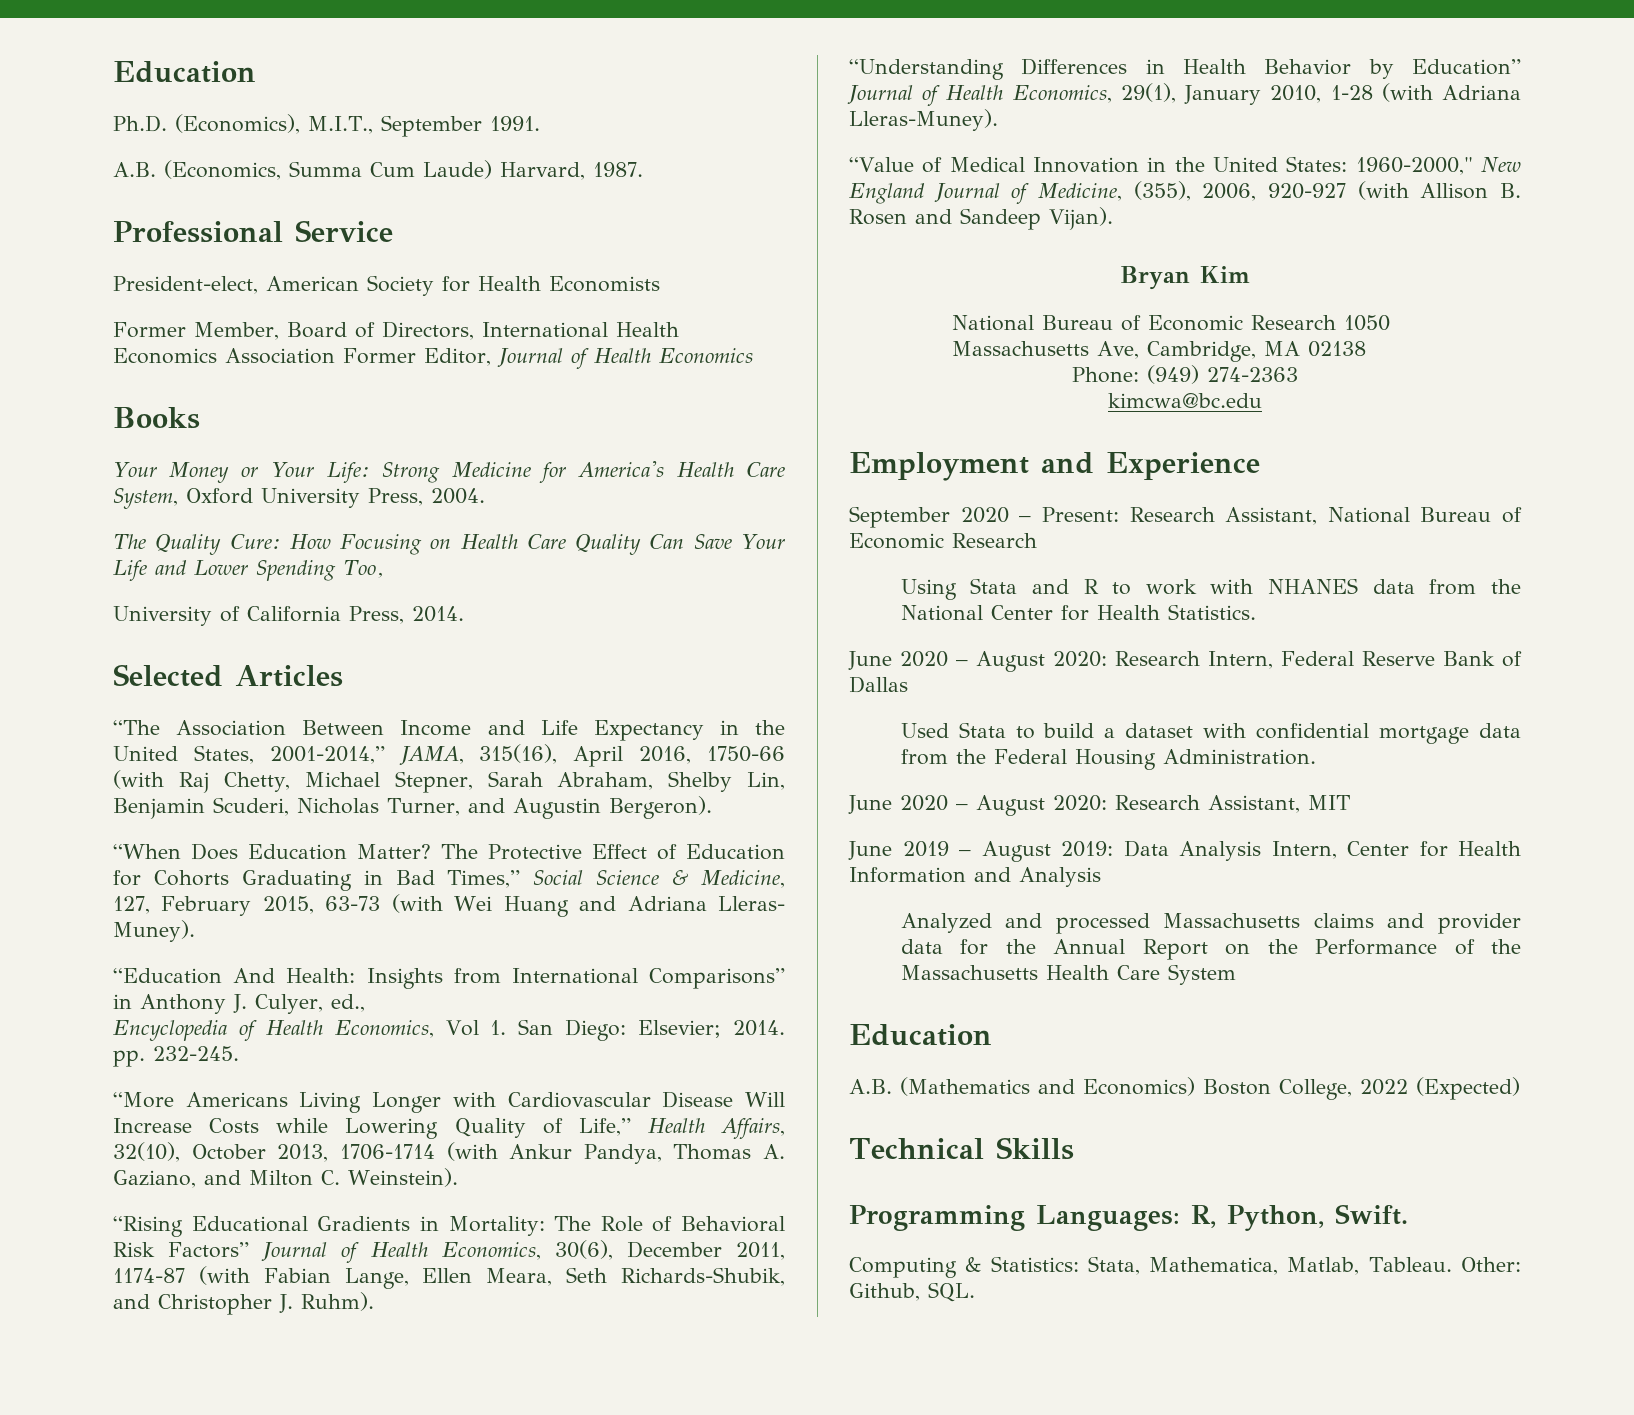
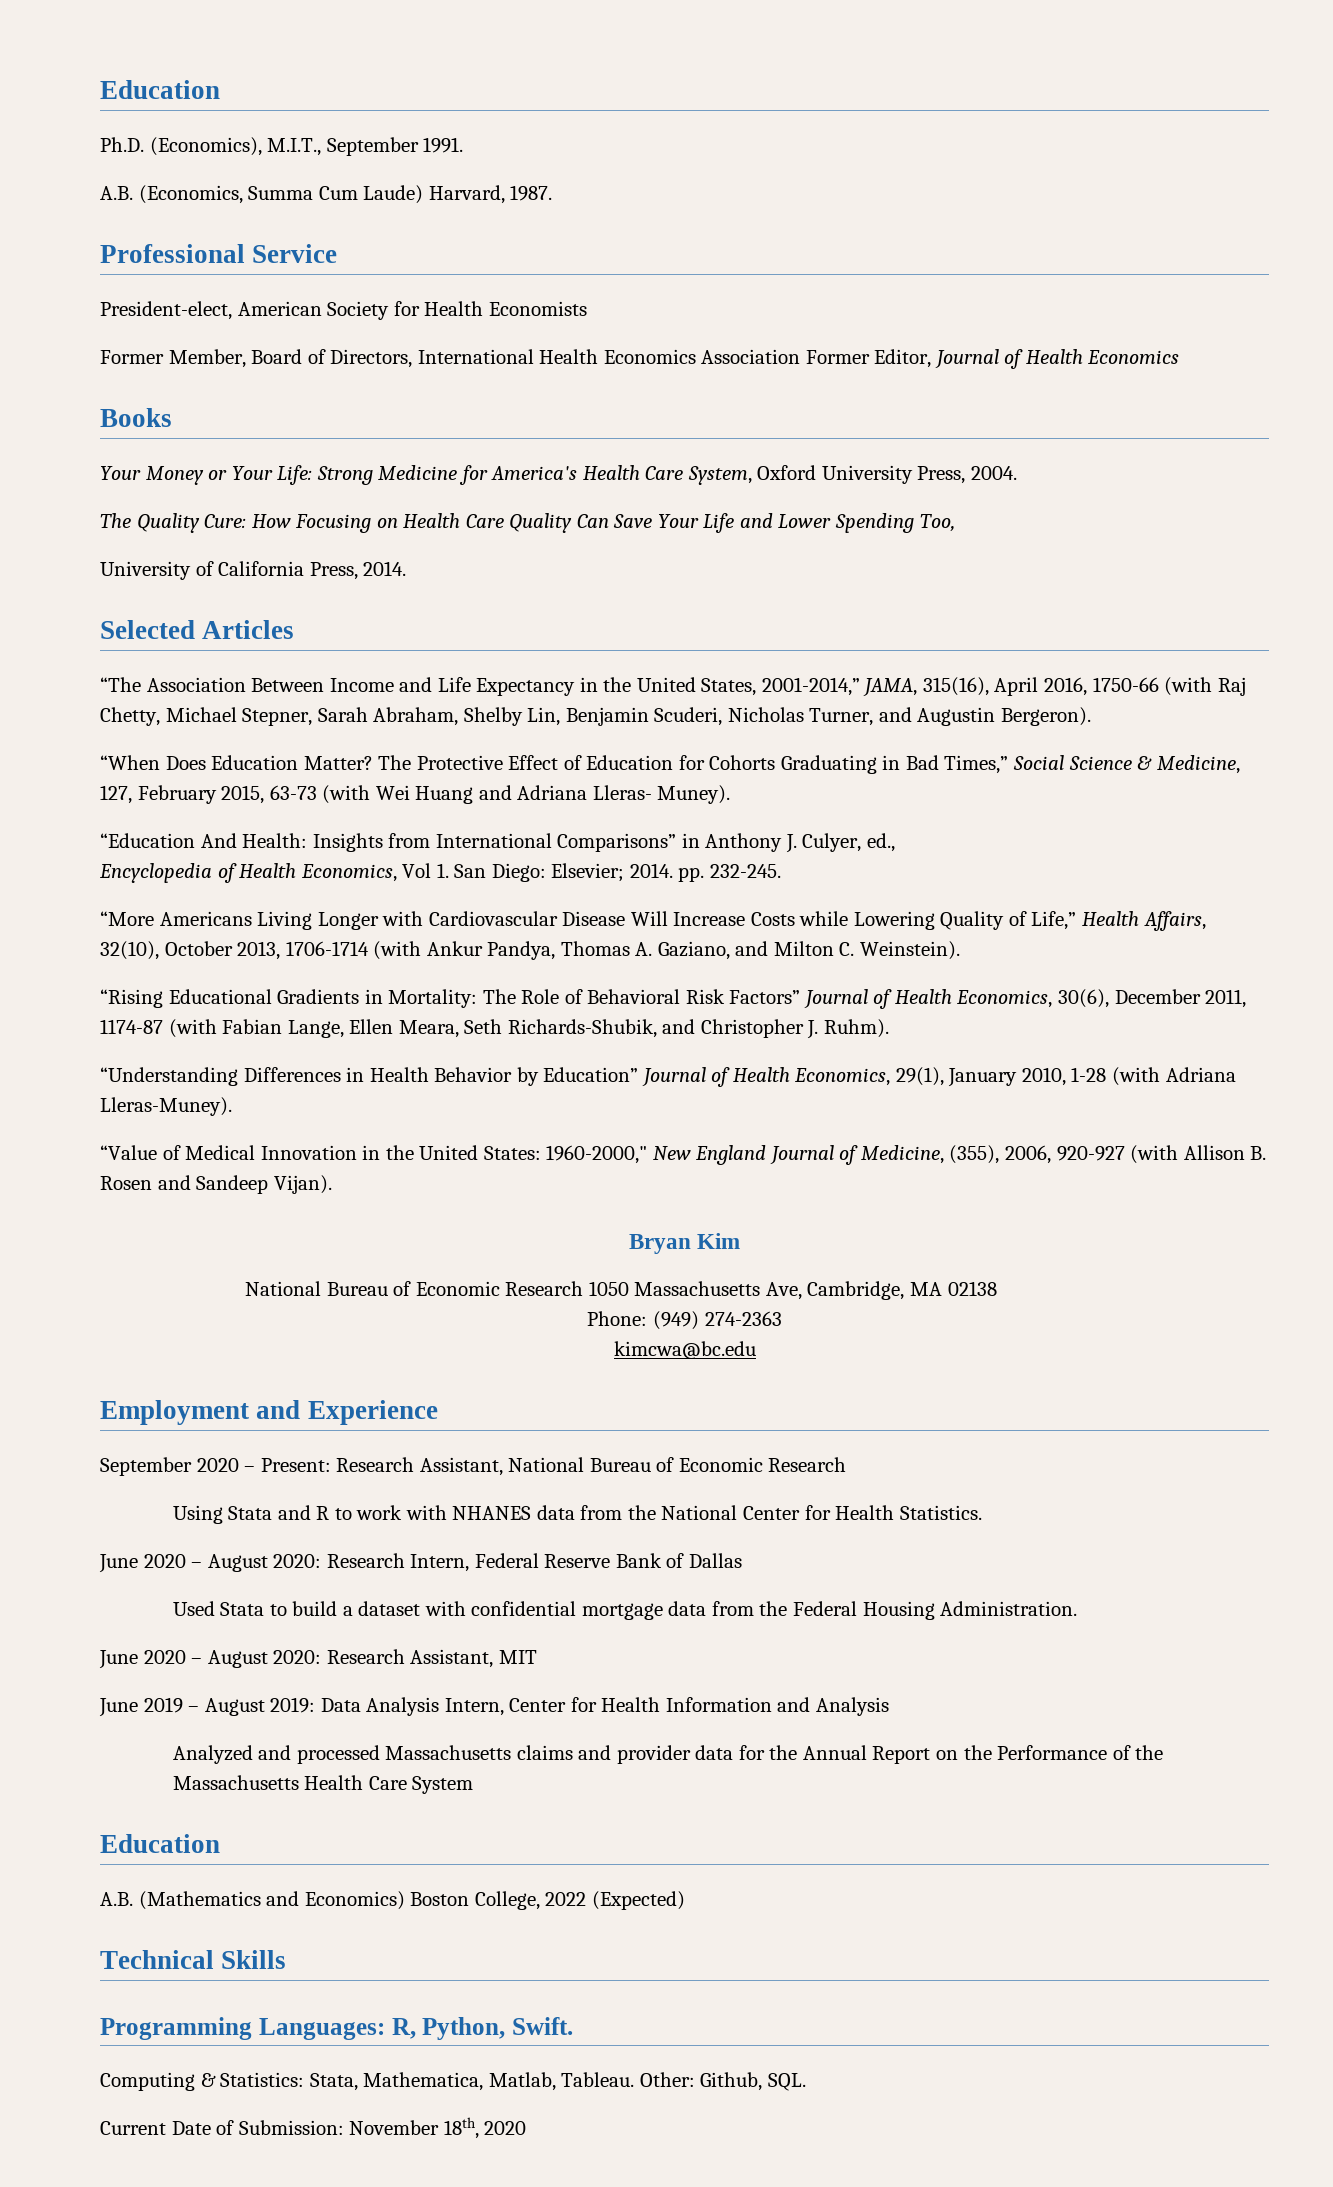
+ Current Date of Submission: November 18th, 2020

